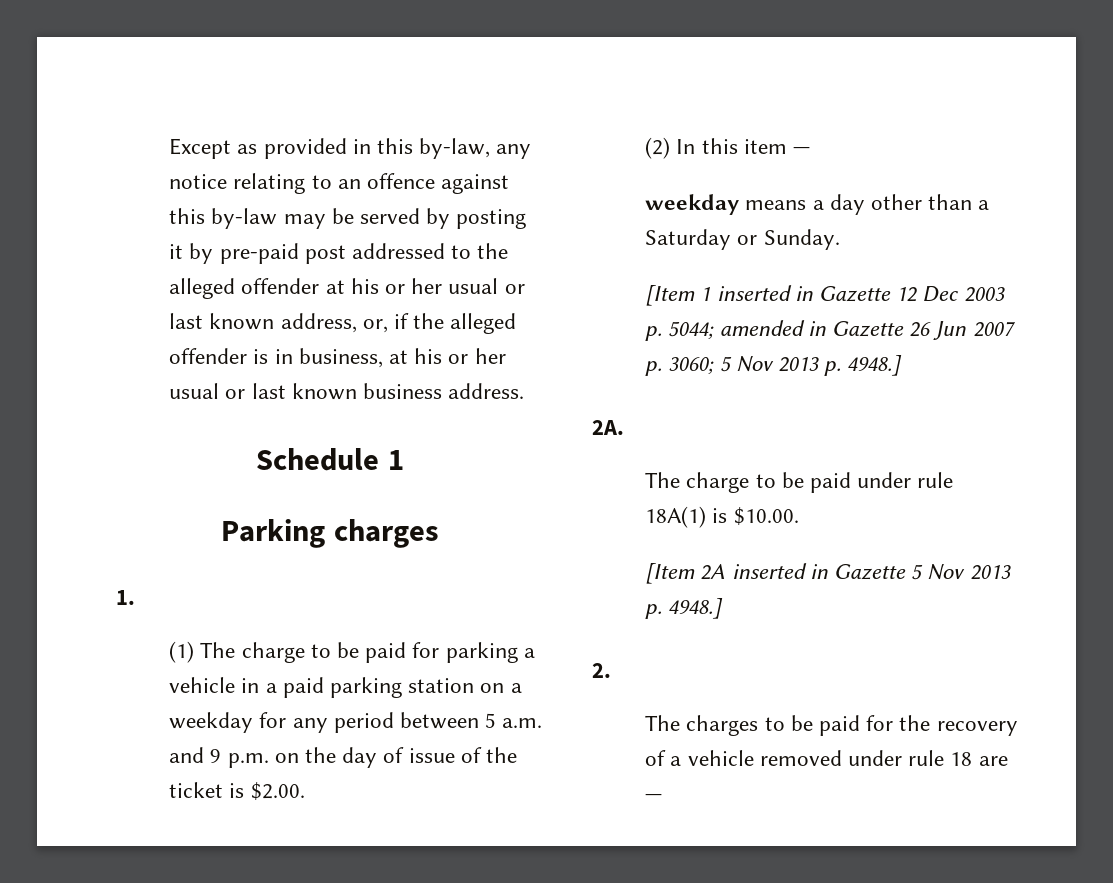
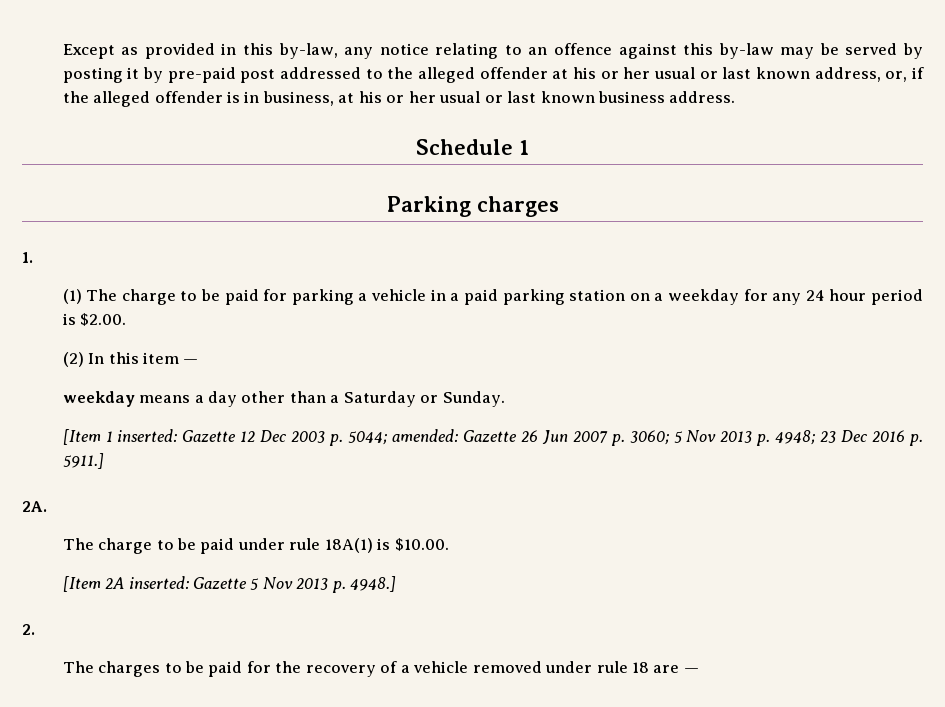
- (1) The charge to be paid for parking a vehicle in a paid parking station on a weekday for any period between 5 a.m. and 9 p.m. on the day of issue of the ticket is $2.00.
+ (1) The charge to be paid for parking a vehicle in a paid parking station on a weekday for any 24 hour period is $2.00.
- [Item 1 inserted in Gazette 12 Dec 2003 p. 5044; amended in Gazette 26 Jun 2007 p. 3060; 5 Nov 2013 p. 4948.]
+ [Item 1 inserted: Gazette 12 Dec 2003 p. 5044; amended: Gazette 26 Jun 2007 p. 3060; 5 Nov 2013 p. 4948; 23 Dec 2016 p. 5911.]
- [Item 2A inserted in Gazette 5 Nov 2013 p. 4948.]
+ [Item 2A inserted: Gazette 5 Nov 2013 p. 4948.]

